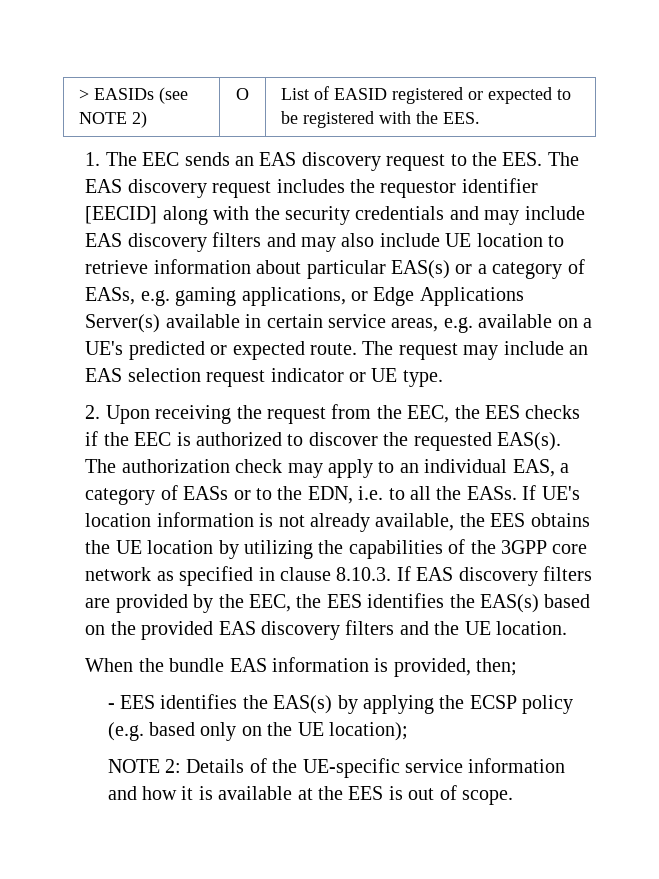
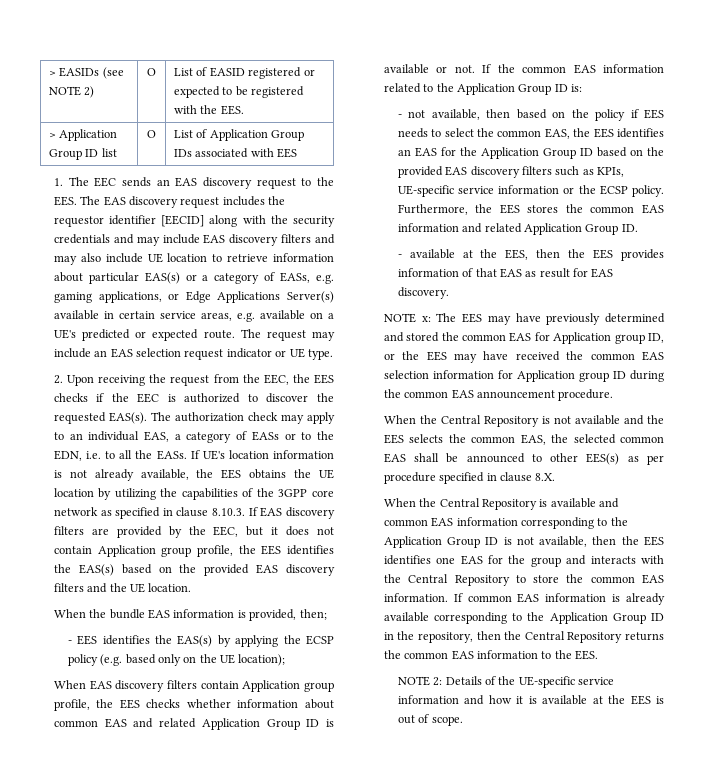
+ > Application Group ID list | O | List of Application Group IDs associated with EES
- If UE's location information is not already available, the EES obtains the UE location by utilizing the capabilities of the 3GPP core network as specified in clause 8.10.3. If EAS discovery filters are provided by the EEC, the EES identifies the EAS(s) based on the provided EAS discovery filters and the UE location.
+ If UE's location information is not already available, the EES obtains the UE location by utilizing the capabilities of the 3GPP core network as specified in clause 8.10.3. If EAS discovery filters are provided by the EEC, but it does not contain Application group profile, the EES identifies the EAS(s) based on the provided EAS discovery filters and the UE location.
+ When EAS discovery filters contain Application group profile, the EES checks whether information about common EAS and related Application Group ID is available or not. If the common EAS information related to the Application Group ID is:
+ - not available, then based on the policy if EES needs to select the common EAS, the EES identifies an EAS for the Application Group ID based on the provided EAS discovery filters such as KPIs, UE-specific service information or the ECSP policy. Furthermore, the EES stores the common EAS information and related Application Group ID.
+ - available at the EES, then the EES provides information of that EAS as result for EAS discovery.
+ NOTE x: The EES may have previously determined and stored the common EAS for Application group ID, or the EES may have received the common EAS selection information for Application group ID during the common EAS announcement procedure.
+ When the Central Repository is not available and the EES selects the common EAS, the selected common EAS shall be announced to other EES(s) as per procedure specified in clause 8.X.
+ When the Central Repository is available and common EAS information corresponding to the Application Group ID is not available, then the EES identifies one EAS for the group and interacts with the Central Repository to store the common EAS information. If common EAS information is already available corresponding to the Application Group ID in the repository, then the Central Repository returns the common EAS information to the EES.

